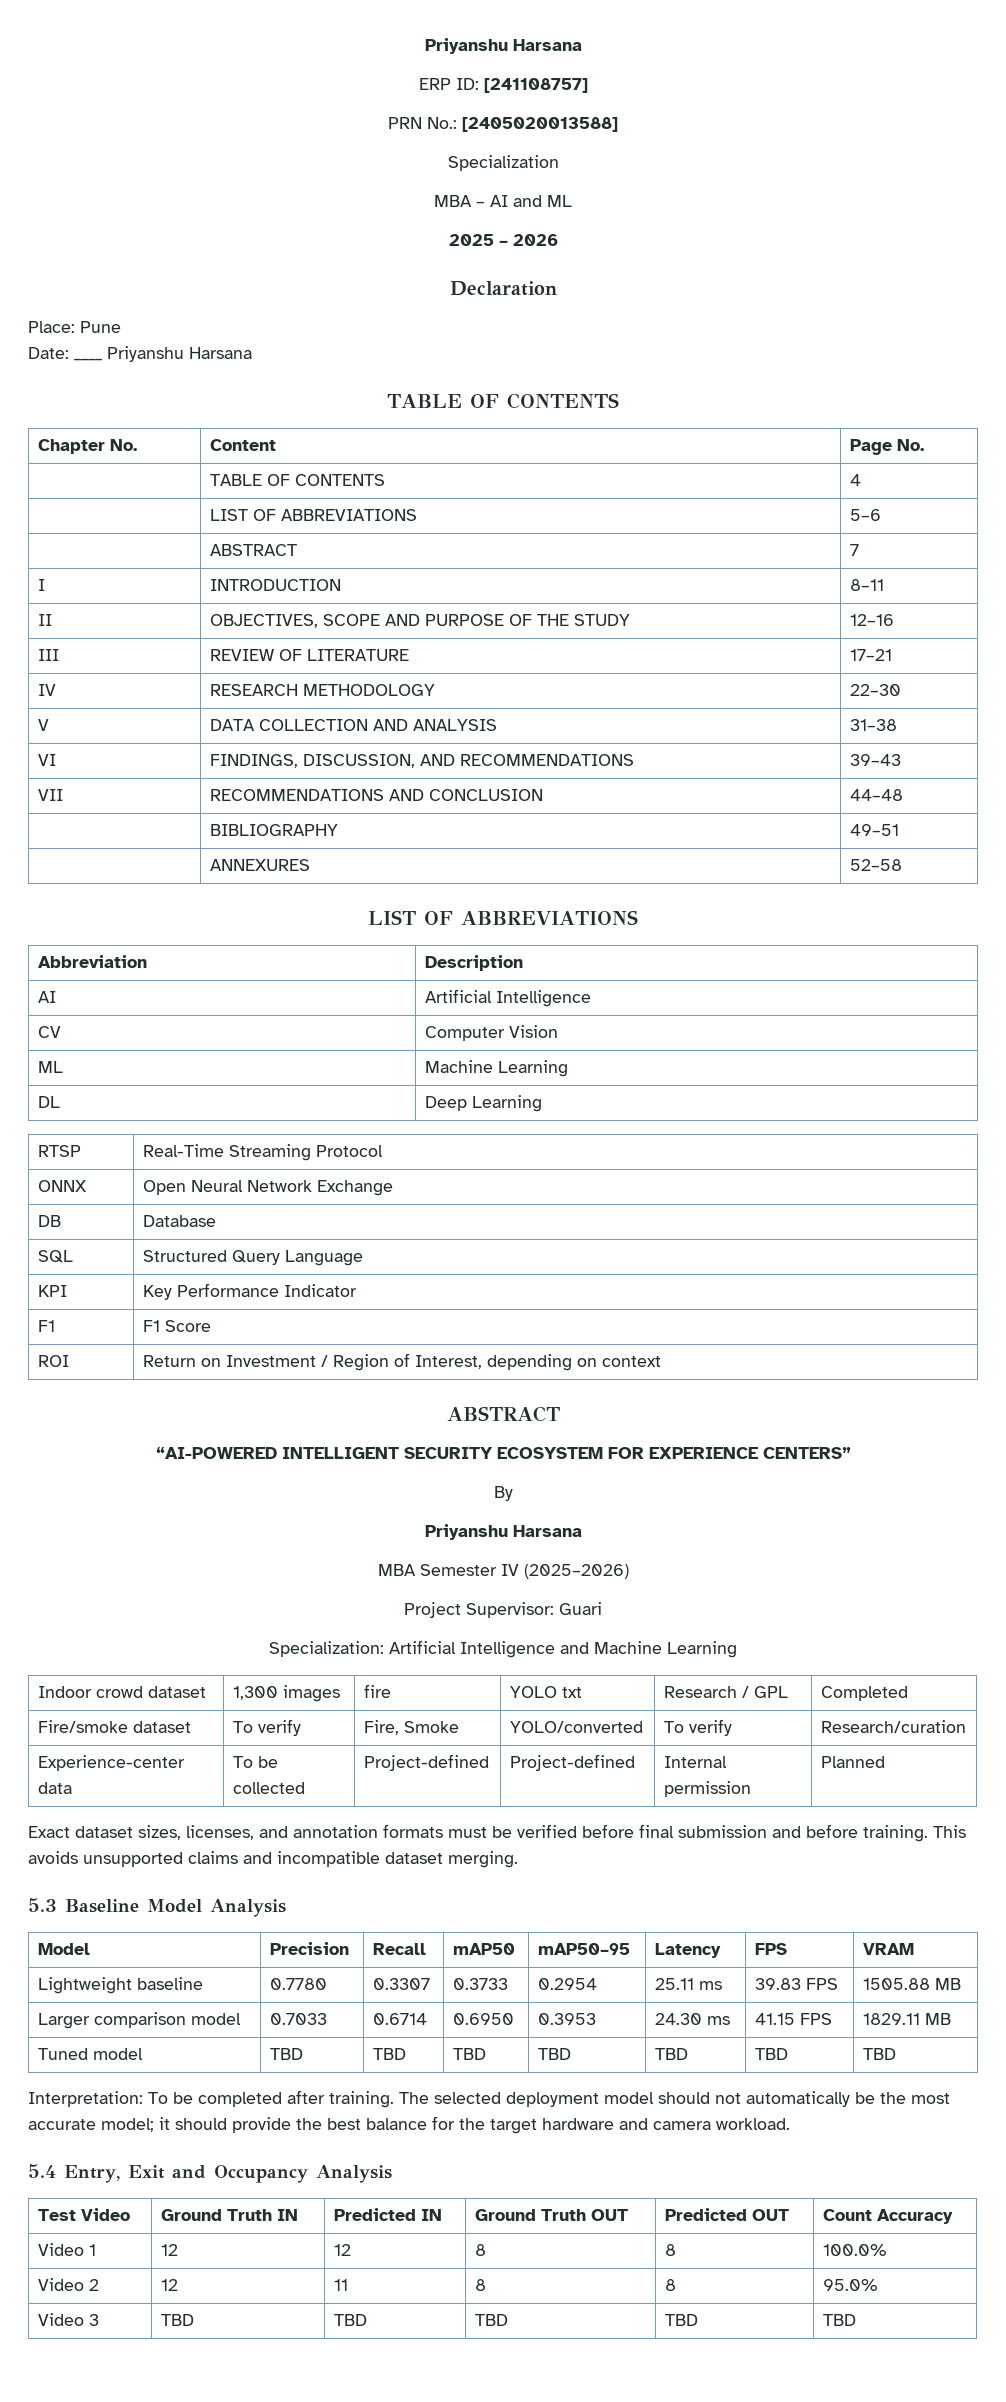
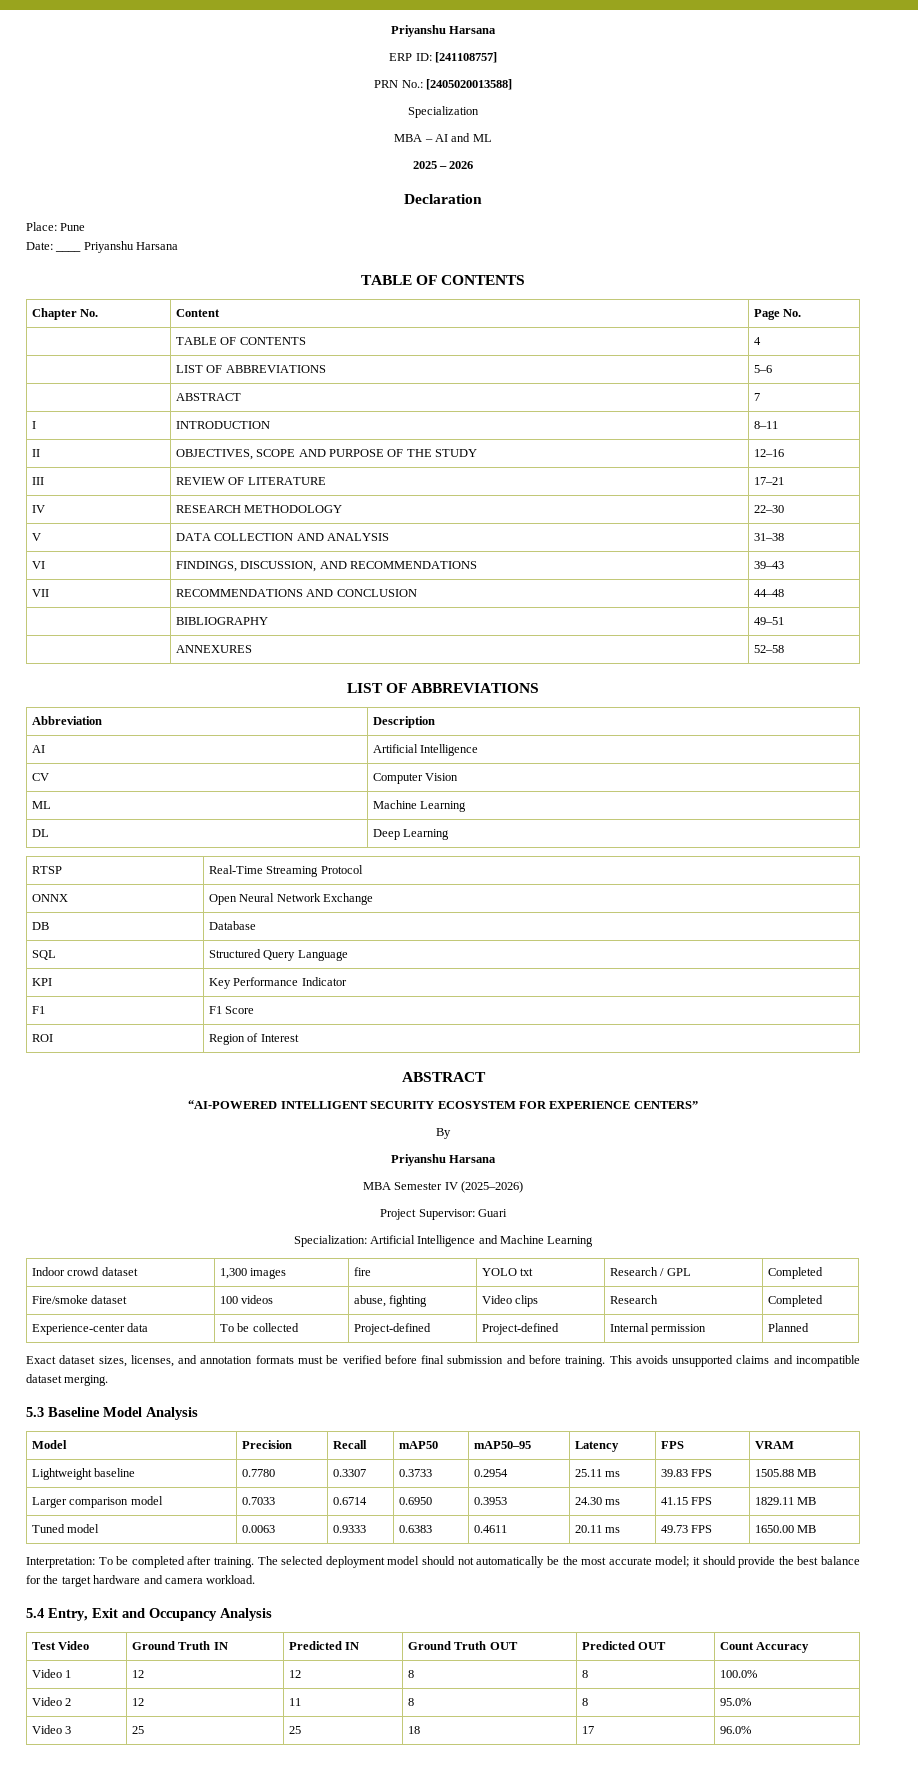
- ROI | Return on Investment / Region of Interest, depending on context
+ ROI | Region of Interest
- Fire/smoke dataset | To verify | Fire, Smoke | YOLO/converted | To verify | Research/curation
+ Fire/smoke dataset | 100 videos | abuse, fighting | Video clips | Research | Completed
- Tuned model | TBD | TBD | TBD | TBD | TBD | TBD | TBD
+ Tuned model | 0.0063 | 0.9333 | 0.6383 | 0.4611 | 20.11 ms | 49.73 FPS | 1650.00 MB
- Video 3 | TBD | TBD | TBD | TBD | TBD
+ Video 3 | 25 | 25 | 18 | 17 | 96.0%

